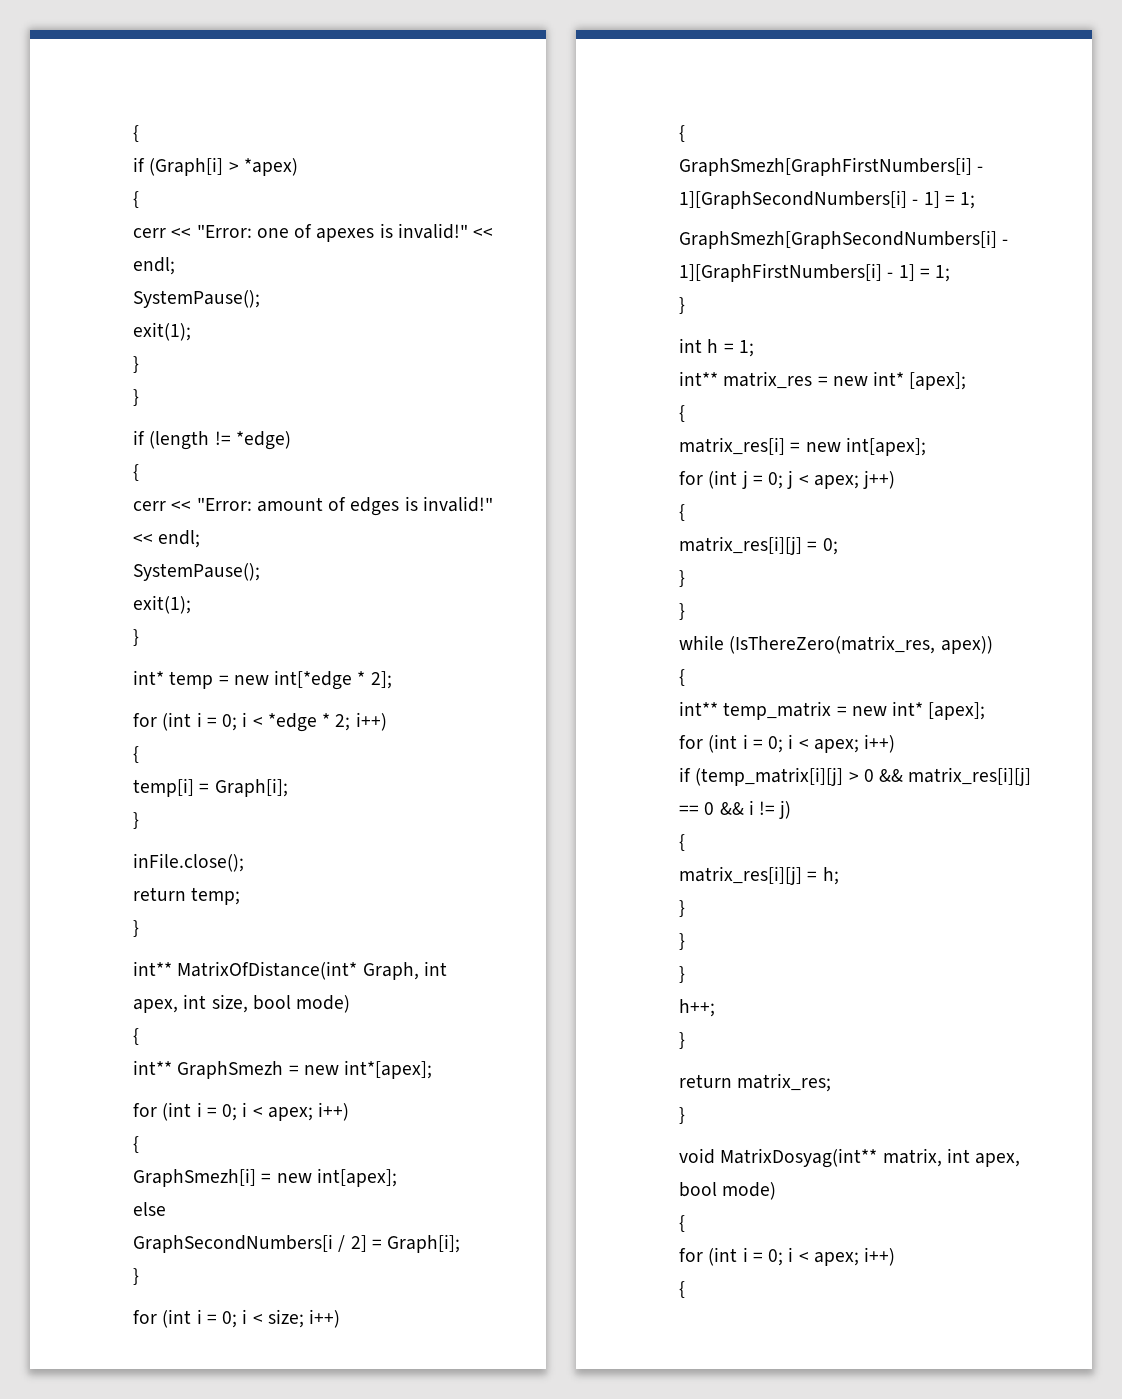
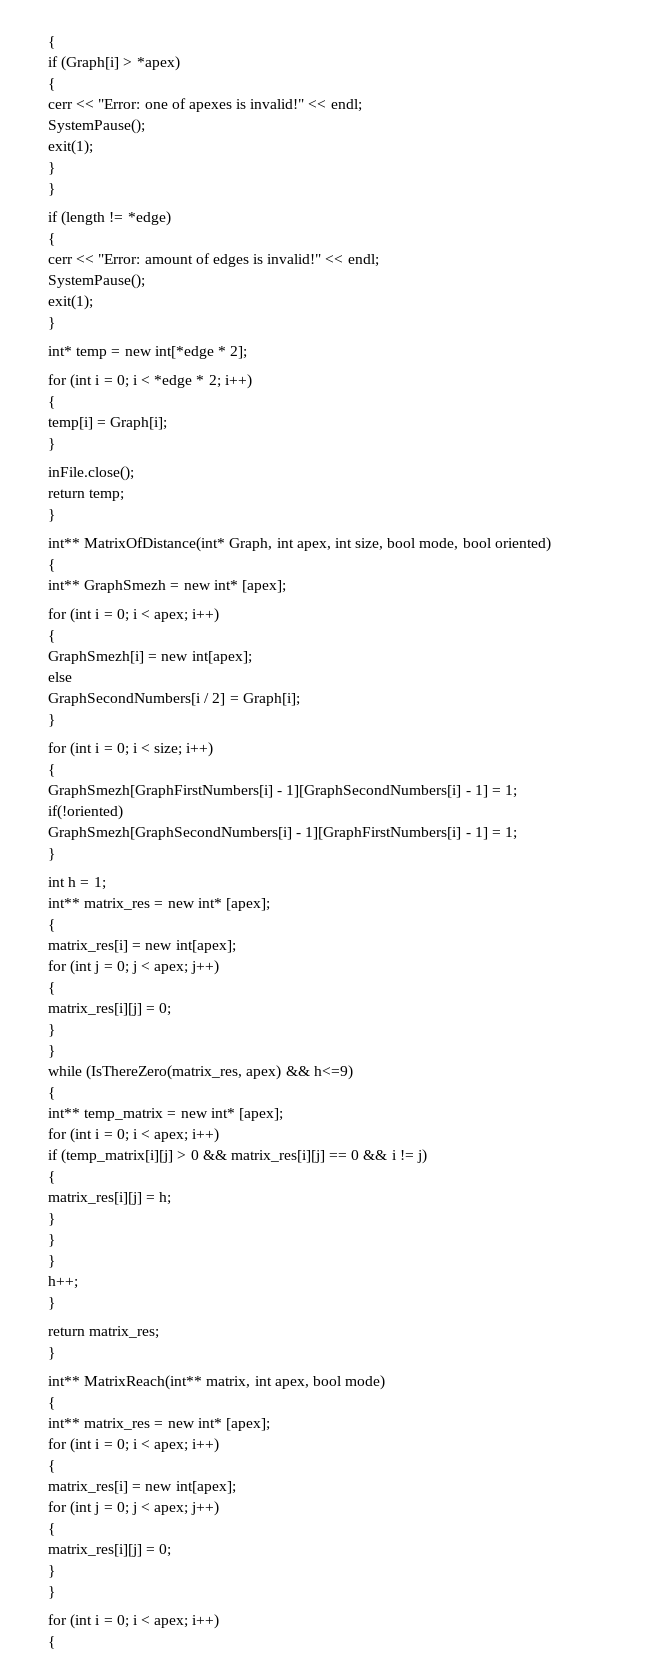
- int** MatrixOfDistance(int* Graph, int apex, int size, bool mode)
+ int** MatrixOfDistance(int* Graph, int apex, int size, bool mode, bool oriented)
- int** GraphSmezh = new int*[apex];
+ int** GraphSmezh = new int* [apex];
+ if(!oriented)
- while (IsThereZero(matrix_res, apex))
+ while (IsThereZero(matrix_res, apex) && h<=9)
- void MatrixDosyag(int** matrix, int apex, bool mode)
+ int** MatrixReach(int** matrix, int apex, bool mode)
  {
+ int** matrix_res = new int* [apex];
+ for (int i = 0; i < apex; i++)
+ {
+ matrix_res[i] = new int[apex];
+ for (int j = 0; j < apex; j++)
+ {
+ matrix_res[i][j] = 0;
+ }
+ }

